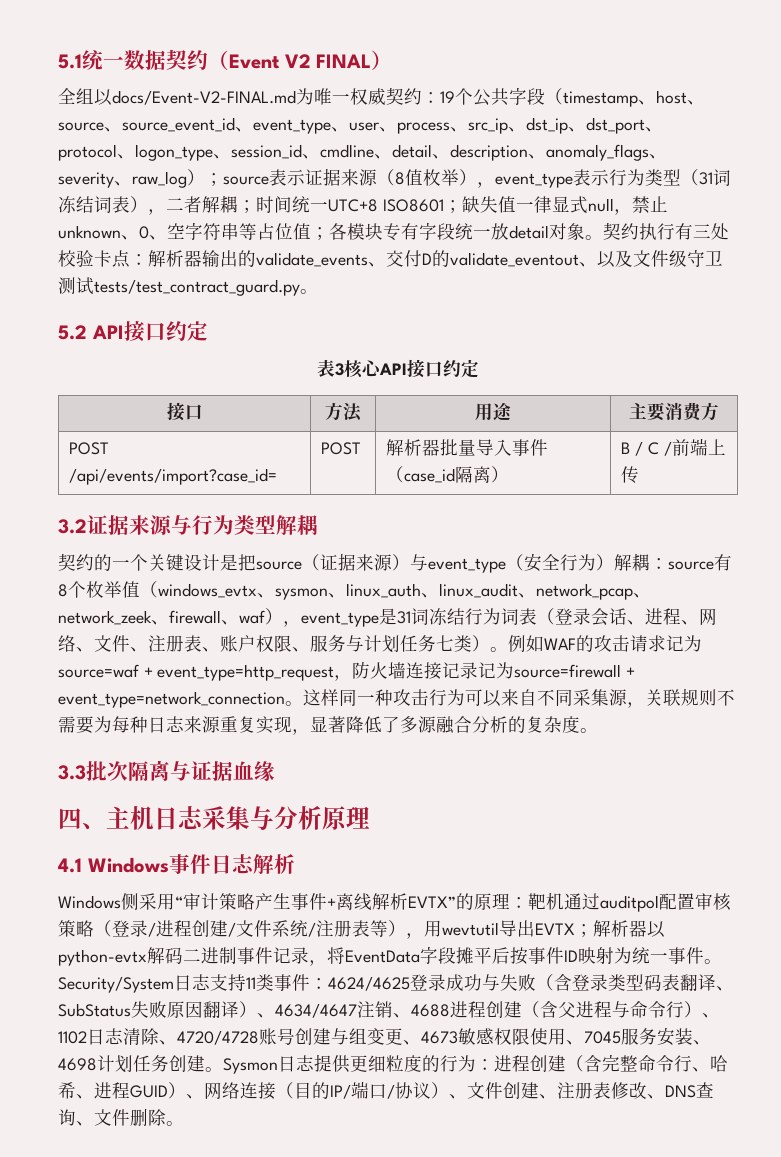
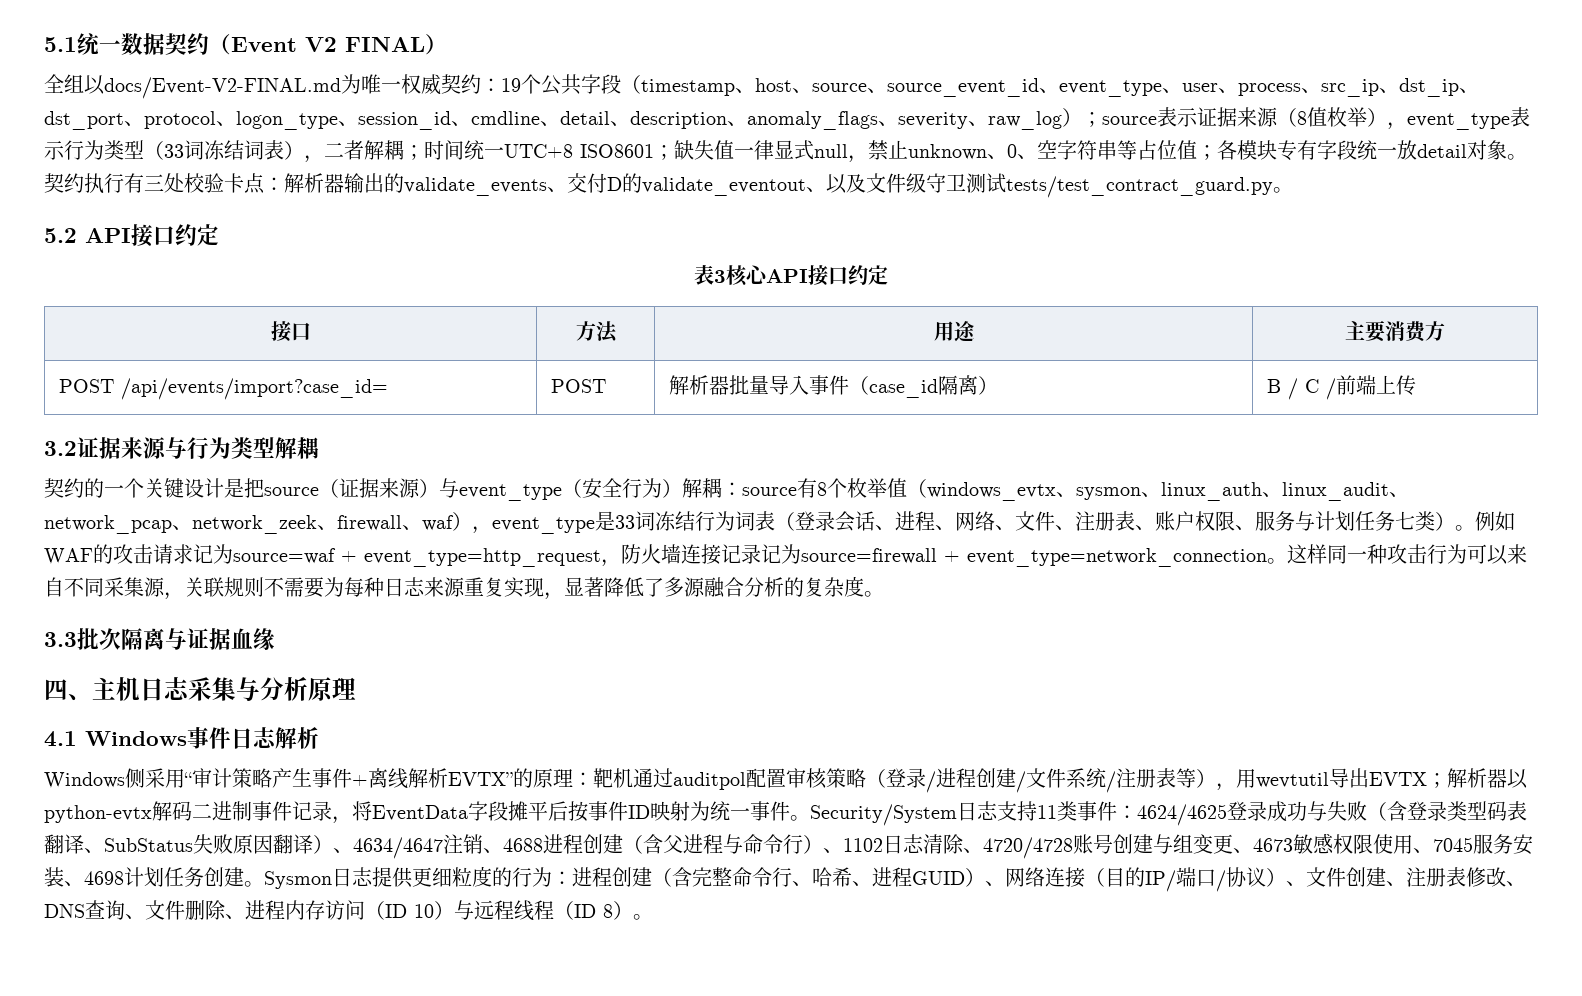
- source表示证据来源（8值枚举），event_type表示行为类型（31词冻结词表），二者解耦；
+ source表示证据来源（8值枚举），event_type表示行为类型（33词冻结词表），二者解耦；
- 契约的一个关键设计是把source（证据来源）与event_type（安全行为）解耦：source有8个枚举值（windows_evtx、sysmon、linux_auth、linux_audit、network_pcap、network_zeek、firewall、waf），event_type是31词冻结行为词表（登录会话、进程、网络、文件、注册表、账户权限、服务与计划任务七类）。
+ 契约的一个关键设计是把source（证据来源）与event_type（安全行为）解耦：source有8个枚举值（windows_evtx、sysmon、linux_auth、linux_audit、network_pcap、network_zeek、firewall、waf），event_type是33词冻结行为词表（登录会话、进程、网络、文件、注册表、账户权限、服务与计划任务七类）。
- Sysmon日志提供更细粒度的行为：进程创建（含完整命令行、哈希、进程GUID）、网络连接（目的IP/端口/协议）、文件创建、注册表修改、DNS查询、文件删除。
+ Sysmon日志提供更细粒度的行为：进程创建（含完整命令行、哈希、进程GUID）、网络连接（目的IP/端口/协议）、文件创建、注册表修改、DNS查询、文件删除、进程内存访问（ID 10）与远程线程（ID 8）。

